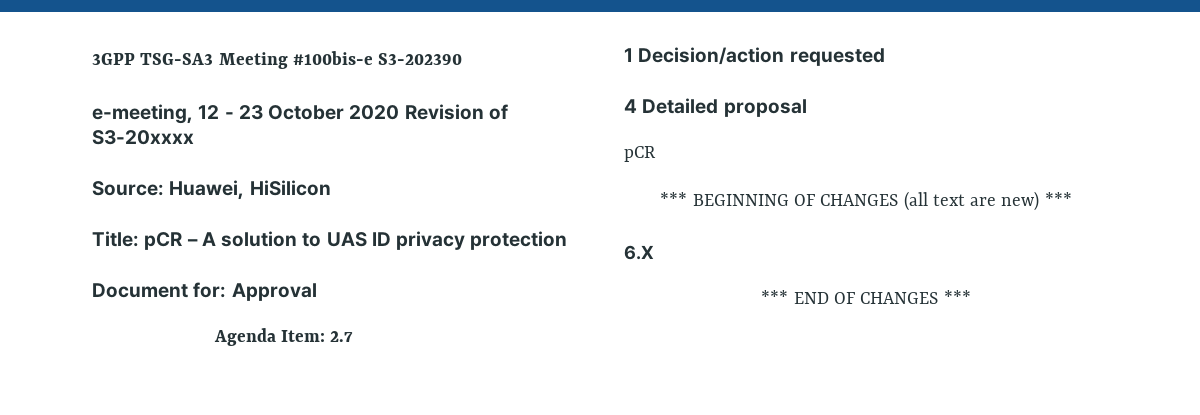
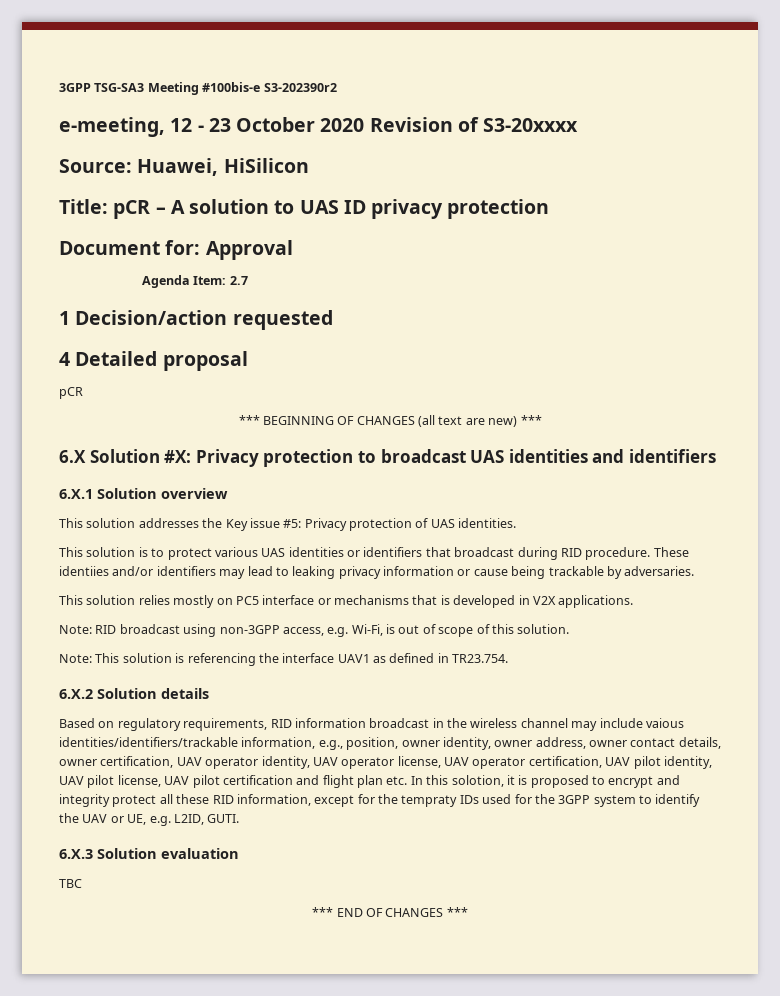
- 3GPP TSG-SA3 Meeting #100bis-e S3-202390
+ 3GPP TSG-SA3 Meeting #100bis-e S3-202390r2
- 6.X
+ 6.X Solution #X: Privacy protection to broadcast UAS identities and identifiers
+ 6.X.1 Solution overview
+ This solution addresses the Key issue #5: Privacy protection of UAS identities.
+ This solution is to protect various UAS identities or identifiers that broadcast during RID procedure. These identiies and/or identifiers may lead to leaking privacy information or cause being trackable by adversaries.
+ This solution relies mostly on PC5 interface or mechanisms that is developed in V2X applications.
+ Note: RID broadcast using non-3GPP access, e.g. Wi-Fi, is out of scope of this solution.
+ Note: This solution is referencing the interface UAV1 as defined in TR23.754.
+ 6.X.2 Solution details
+ Based on regulatory requirements, RID information broadcast in the wireless channel may include vaious identities/identifiers/trackable information, e.g., position, owner identity, owner address, owner contact details, owner certification, UAV operator identity, UAV operator license, UAV operator certification, UAV pilot identity, UAV pilot license, UAV pilot certification and flight plan etc. In this solotion, it is proposed to encrypt and integrity protect all these RID information, except for the tempraty IDs used for the 3GPP system to identify the UAV or UE, e.g. L2ID, GUTI.
+ 6.X.3 Solution evaluation
+ TBC

